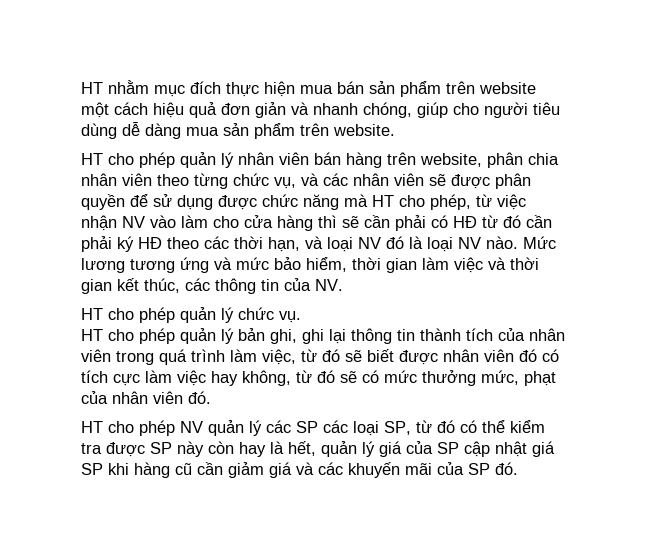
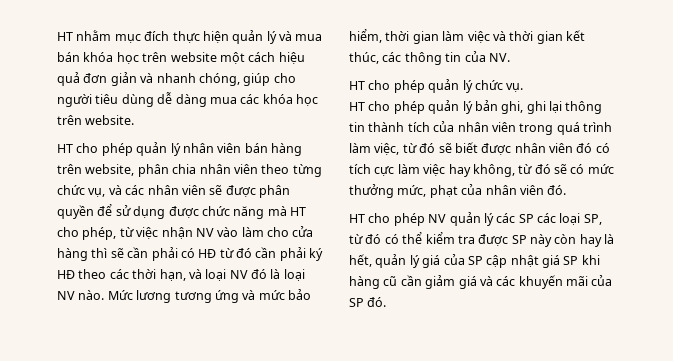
- HT nhằm mục đích thực hiện mua bán sản phẩm trên website một cách hiệu quả đơn giản và nhanh chóng, giúp cho người tiêu dùng dễ dàng mua sản phẩm trên website.
+ HT nhằm mục đích thực hiện quản lý và mua bán khóa học trên website một cách hiệu quả đơn giản và nhanh chóng, giúp cho người tiêu dùng dễ dàng mua các khóa học trên website.

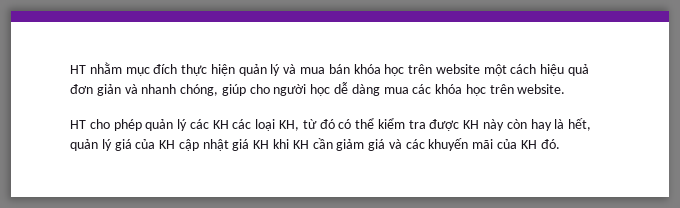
- HT nhằm mục đích thực hiện quản lý và mua bán khóa học trên website một cách hiệu quả đơn giản và nhanh chóng, giúp cho người tiêu dùng dễ dàng mua các khóa học trên website.
+ HT nhằm mục đích thực hiện quản lý và mua bán khóa học trên website một cách hiệu quả đơn giản và nhanh chóng, giúp cho người học dễ dàng mua các khóa học trên website.
- HT cho phép quản lý nhân viên bán hàng trên website, phân chia nhân viên theo từng chức vụ, và các nhân viên sẽ được phân quyền để sử dụng được chức năng mà HT cho phép, từ việc nhận NV vào làm cho cửa hàng thì sẽ cần phải có HĐ từ đó cần phải ký HĐ theo các thời hạn, và loại NV đó là loại NV nào. Mức lương tương ứng và mức bảo hiểm, thời gian làm việc và thời gian kết thúc, các thông tin của NV.
- HT cho phép quản lý chức vụ.
- HT cho phép quản lý bản ghi, ghi lại thông tin thành tích của nhân viên trong quá trình làm việc, từ đó sẽ biết được nhân viên đó có tích cực làm việc hay không, từ đó sẽ có mức thưởng mức, phạt của nhân viên đó.
- HT cho phép NV quản lý các SP các loại SP, từ đó có thể kiểm tra được SP này còn hay là hết, quản lý giá của SP cập nhật giá SP khi hàng cũ cần giảm giá và các khuyến mãi của SP đó.
+ HT cho phép quản lý các KH các loại KH, từ đó có thể kiểm tra được KH này còn hay là hết, quản lý giá của KH cập nhật giá KH khi KH cần giảm giá và các khuyến mãi của KH đó.

